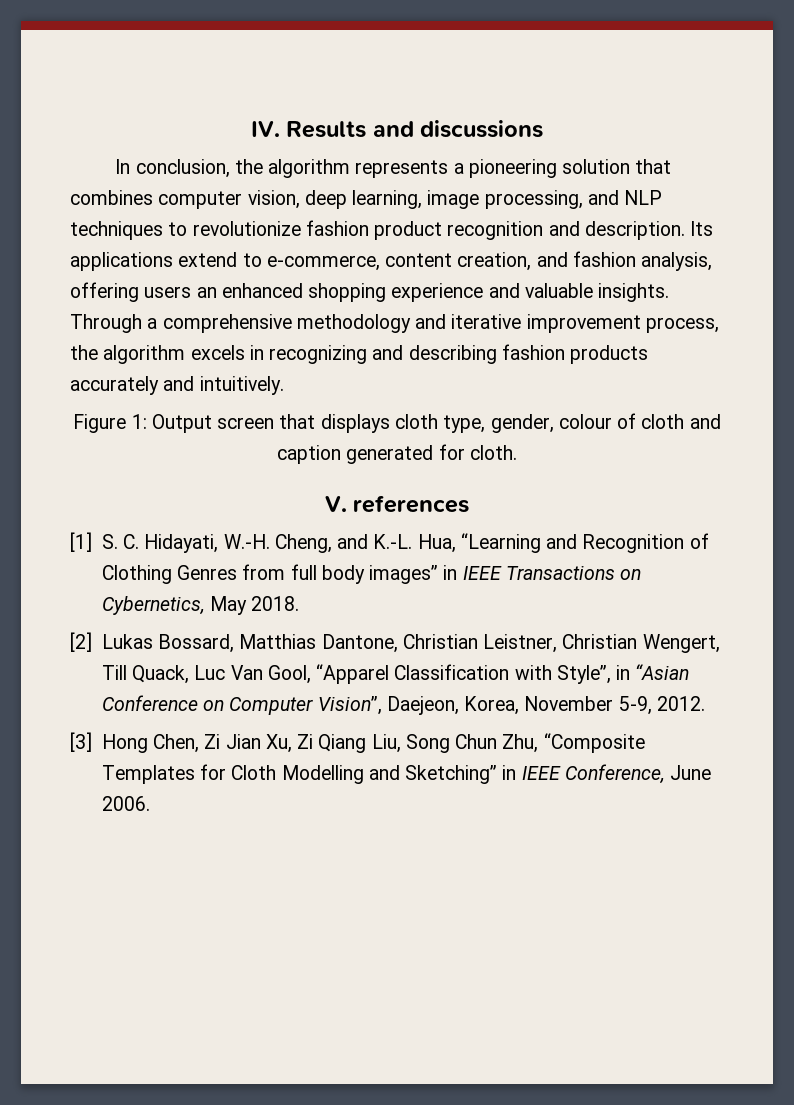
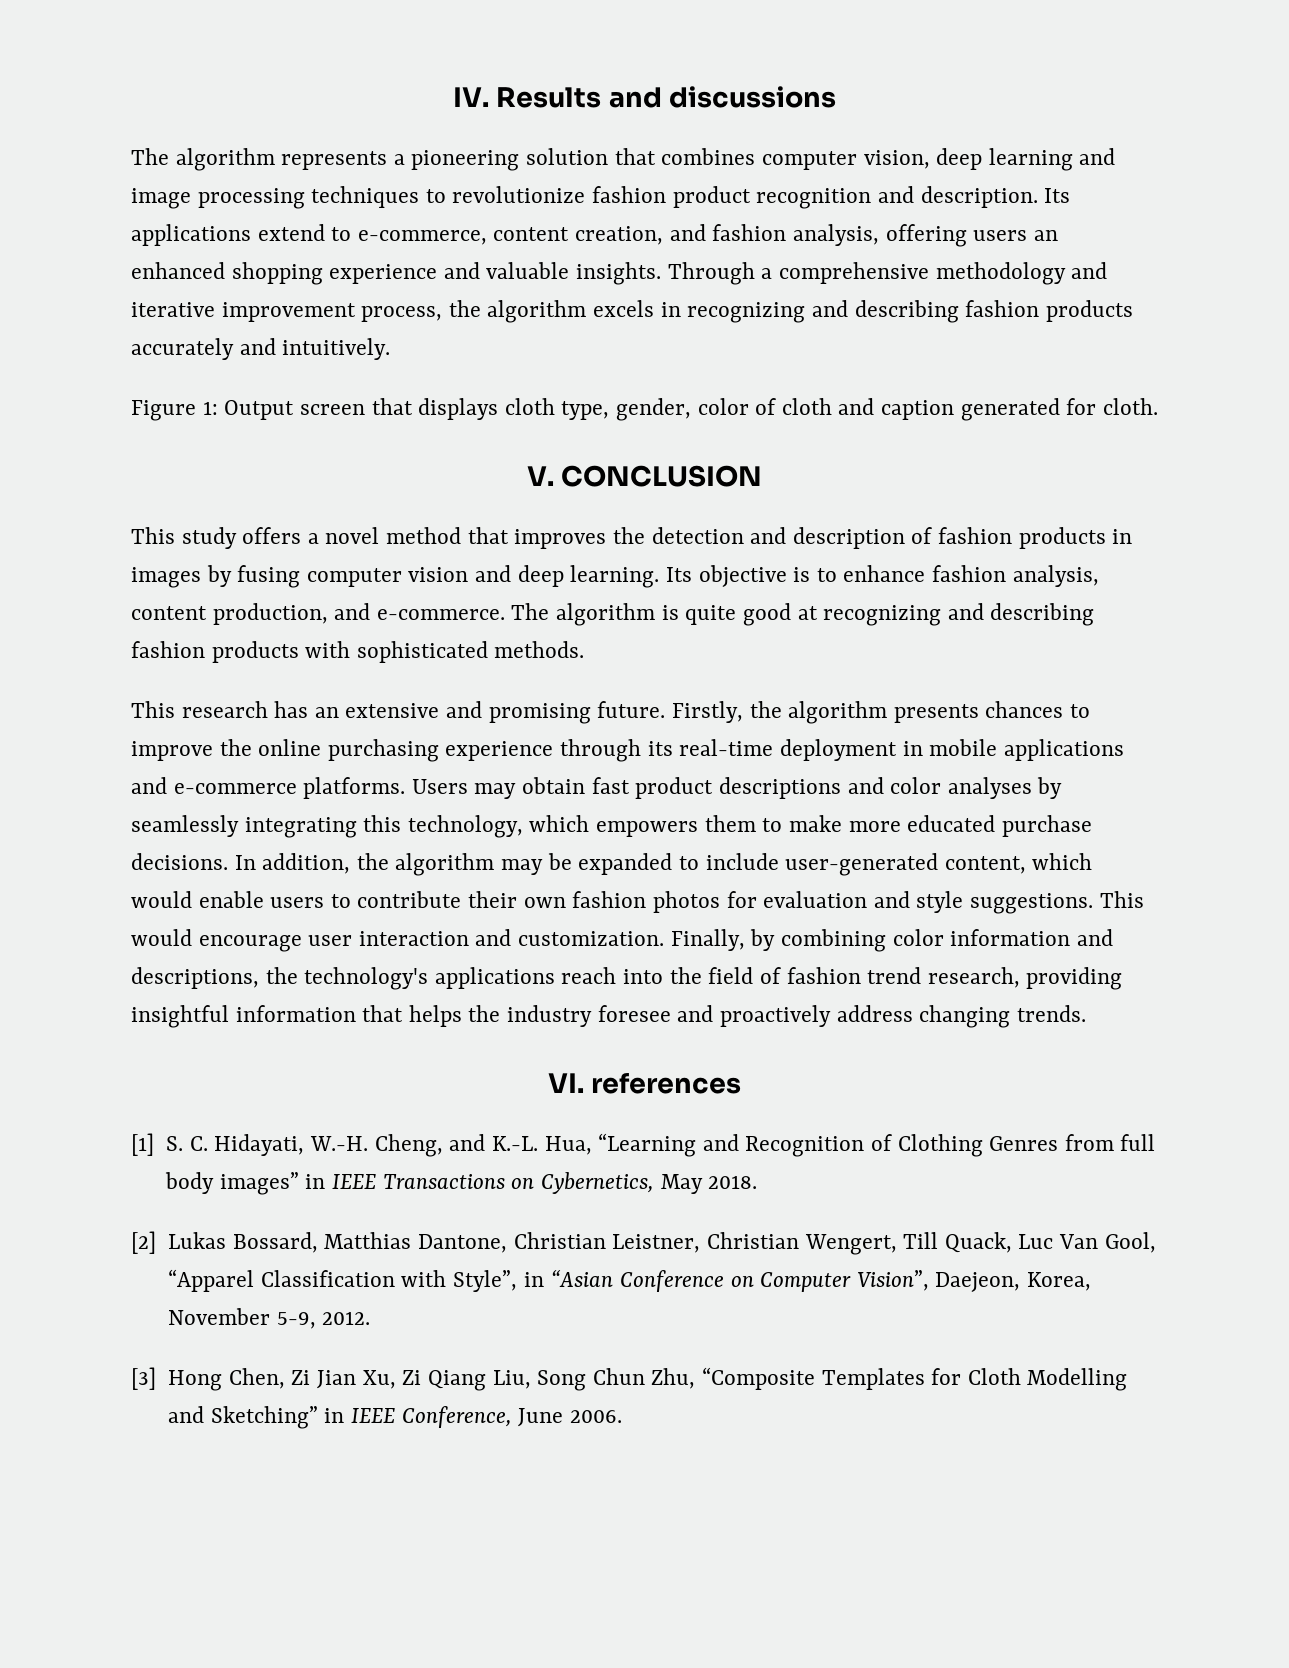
- In conclusion, the algorithm represents a pioneering solution that combines computer vision, deep learning, image processing, and NLP techniques to revolutionize fashion product recognition and description.
+ The algorithm represents a pioneering solution that combines computer vision, deep learning and image processing techniques to revolutionize fashion product recognition and description.
- Figure 1: Output screen that displays cloth type, gender, colour of cloth and caption generated for cloth.
+ Figure 1: Output screen that displays cloth type, gender, color of cloth and caption generated for cloth.
- V. references
+ V. CONCLUSION
+ This study offers a novel method that improves the detection and description of fashion products in images by fusing computer vision and deep learning. Its objective is to enhance fashion analysis, content production, and e-commerce. The algorithm is quite good at recognizing and describing fashion products with sophisticated methods.
+ This research has an extensive and promising future. Firstly, the algorithm presents chances to improve the online purchasing experience through its real-time deployment in mobile applications and e-commerce platforms. Users may obtain fast product descriptions and color analyses by seamlessly integrating this technology, which empowers them to make more educated purchase decisions. In addition, the algorithm may be expanded to include user-generated content, which would enable users to contribute their own fashion photos for evaluation and style suggestions. This would encourage user interaction and customization. Finally, by combining color information and descriptions, the technology's applications reach into the field of fashion trend research, providing insightful information that helps the industry foresee and proactively address changing trends.
+ VI. references

